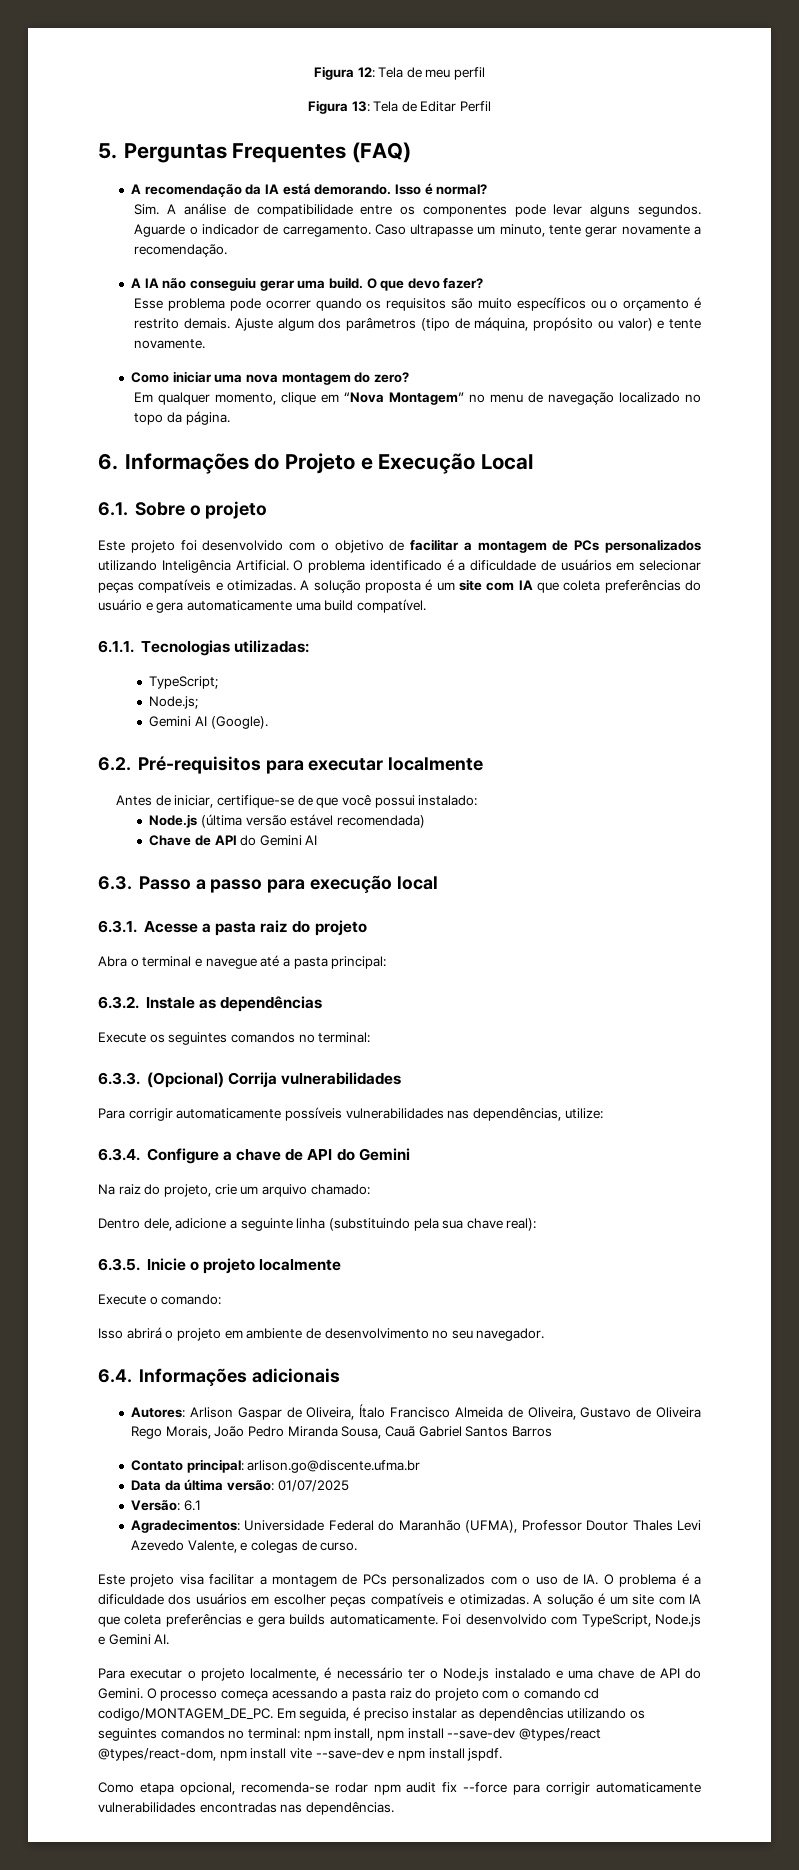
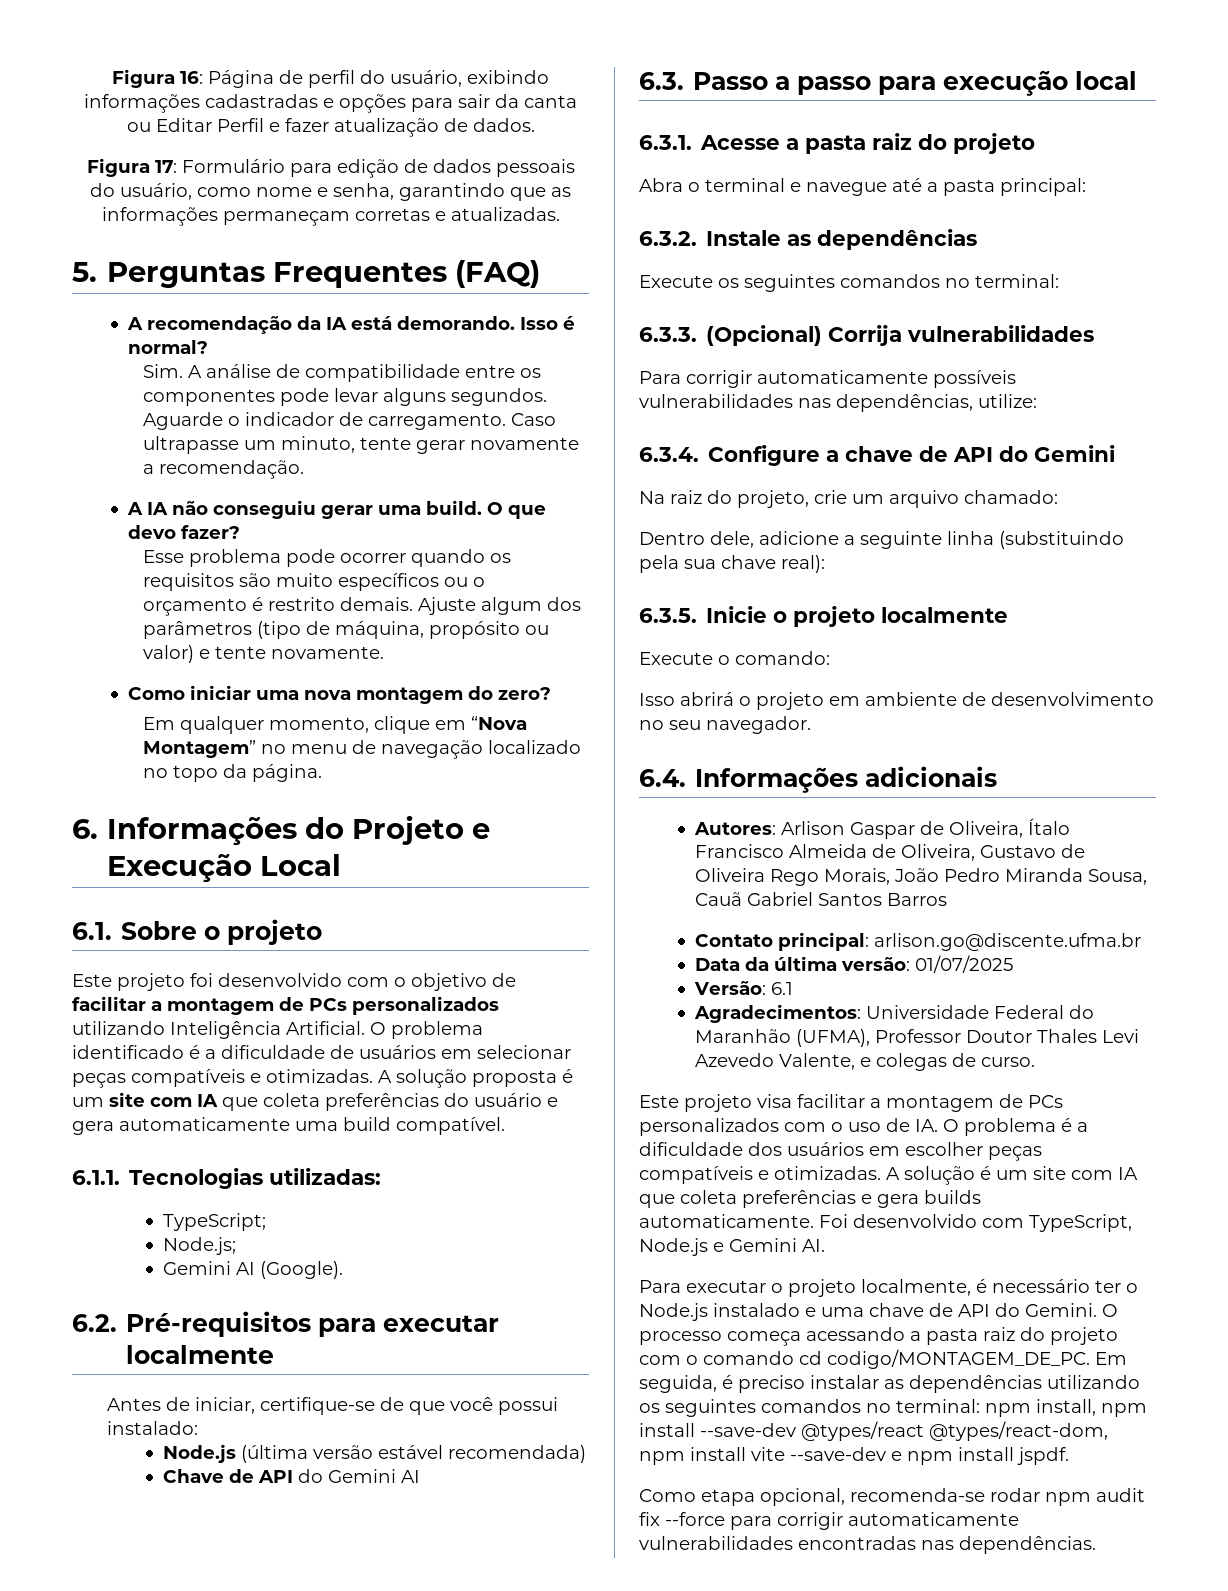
- Figura 12: Tela de meu perfil
- Figura 13: Tela de Editar Perfil
+ Figura 16: Página de perfil do usuário, exibindo informações cadastradas e opções para sair da canta ou Editar Perfil e fazer atualização de dados.
+ Figura 17: Formulário para edição de dados pessoais do usuário, como nome e senha, garantindo que as informações permaneçam corretas e atualizadas.

